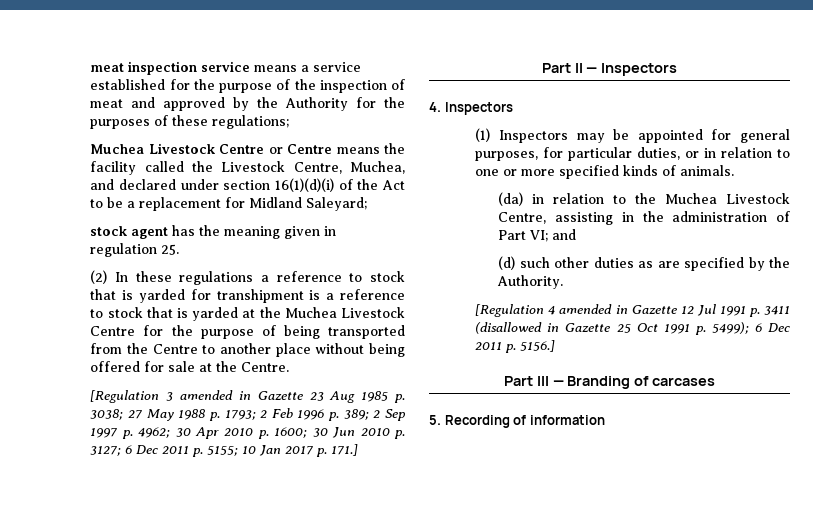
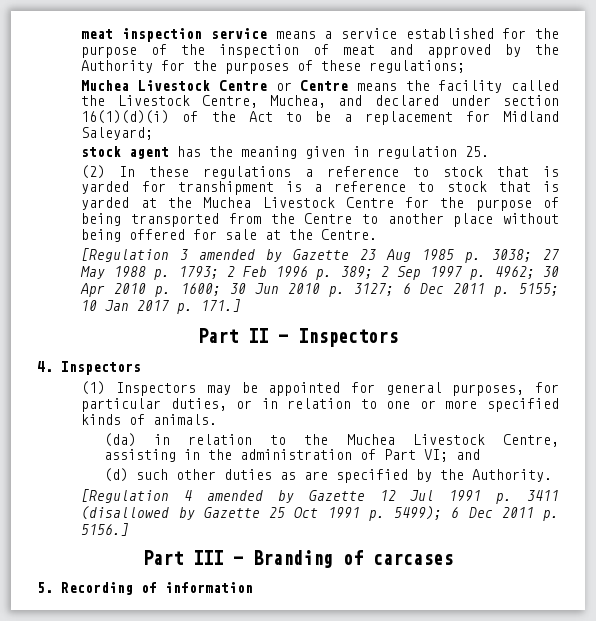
- [Regulation 3 amended in Gazette 23 Aug 1985 p. 3038; 27 May 1988 p. 1793; 2 Feb 1996 p. 389; 2 Sep 1997 p. 4962; 30 Apr 2010 p. 1600; 30 Jun 2010 p. 3127; 6 Dec 2011 p. 5155; 10 Jan 2017 p. 171.]
+ [Regulation 3 amended by Gazette 23 Aug 1985 p. 3038; 27 May 1988 p. 1793; 2 Feb 1996 p. 389; 2 Sep 1997 p. 4962; 30 Apr 2010 p. 1600; 30 Jun 2010 p. 3127; 6 Dec 2011 p. 5155; 10 Jan 2017 p. 171.]
- [Regulation 4 amended in Gazette 12 Jul 1991 p. 3411 (disallowed in Gazette 25 Oct 1991 p. 5499); 6 Dec 2011 p. 5156.]
+ [Regulation 4 amended by Gazette 12 Jul 1991 p. 3411 (disallowed by Gazette 25 Oct 1991 p. 5499); 6 Dec 2011 p. 5156.]

